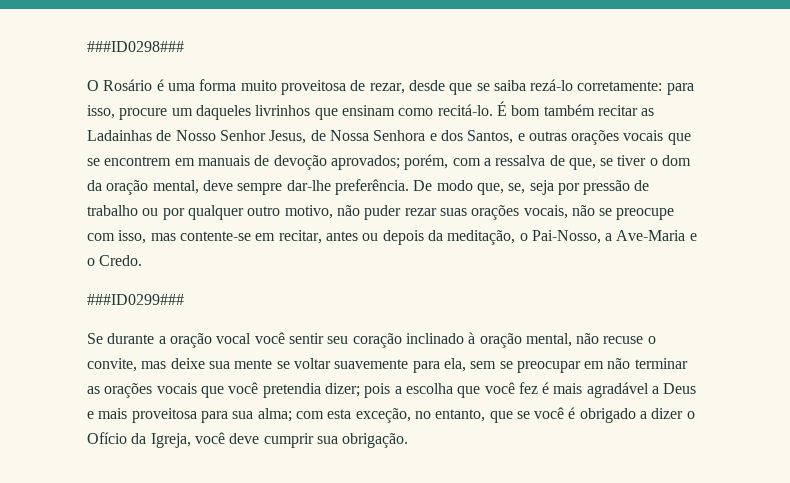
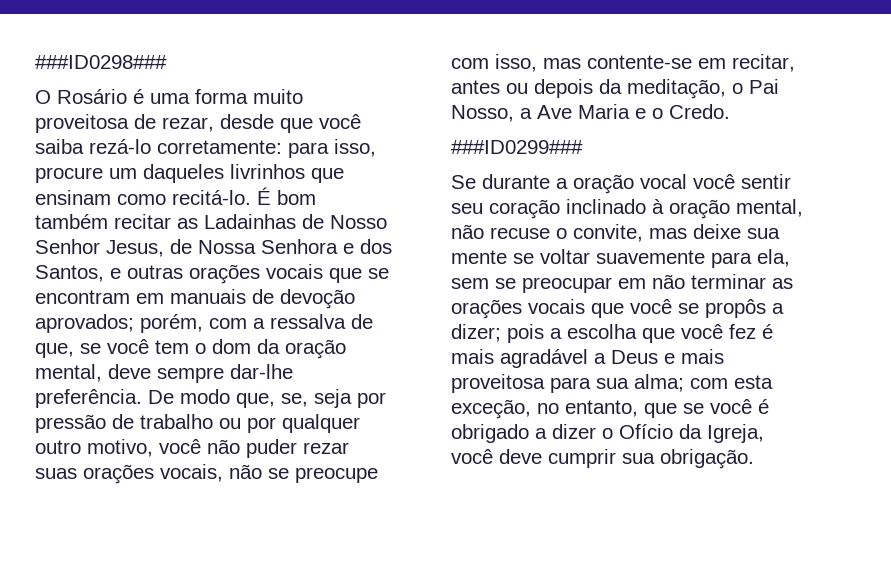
- O Rosário é uma forma muito proveitosa de rezar, desde que se saiba rezá-lo corretamente: para isso, procure um daqueles livrinhos que ensinam como recitá-lo.
+ O Rosário é uma forma muito proveitosa de rezar, desde que você saiba rezá-lo corretamente: para isso, procure um daqueles livrinhos que ensinam como recitá-lo.
- É bom também recitar as Ladainhas de Nosso Senhor Jesus, de Nossa Senhora e dos Santos, e outras orações vocais que se encontrem em manuais de devoção aprovados; porém, com a ressalva de que, se tiver o dom da oração mental, deve sempre dar-lhe preferência.
+ É bom também recitar as Ladainhas de Nosso Senhor Jesus, de Nossa Senhora e dos Santos, e outras orações vocais que se encontram em manuais de devoção aprovados; porém, com a ressalva de que, se você tem o dom da oração mental, deve sempre dar-lhe preferência.
- De modo que, se, seja por pressão de trabalho ou por qualquer outro motivo, não puder rezar suas orações vocais, não se preocupe com isso, mas contente-se em recitar, antes ou depois da meditação, o Pai-Nosso, a Ave-Maria e o Credo.
+ De modo que, se, seja por pressão de trabalho ou por qualquer outro motivo, você não puder rezar suas orações vocais, não se preocupe com isso, mas contente-se em recitar, antes ou depois da meditação, o Pai Nosso, a Ave Maria e o Credo.
- Se durante a oração vocal você sentir seu coração inclinado à oração mental, não recuse o convite, mas deixe sua mente se voltar suavemente para ela, sem se preocupar em não terminar as orações vocais que você pretendia dizer;
+ Se durante a oração vocal você sentir seu coração inclinado à oração mental, não recuse o convite, mas deixe sua mente se voltar suavemente para ela, sem se preocupar em não terminar as orações vocais que você se propôs a dizer;

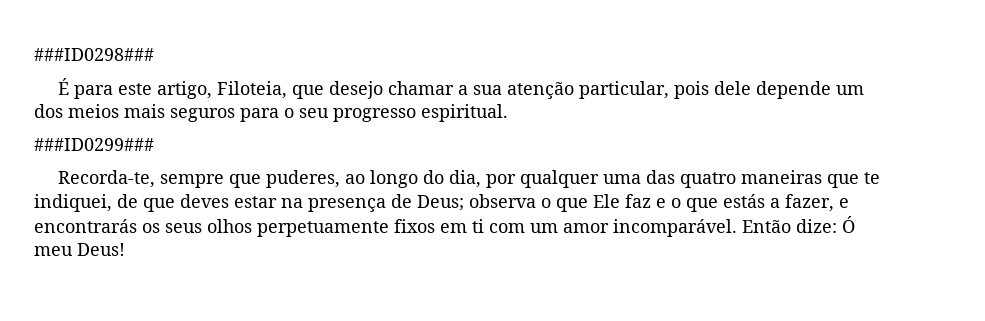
- O Rosário é uma forma muito proveitosa de rezar, desde que você saiba rezá-lo corretamente: para isso, procure um daqueles livrinhos que ensinam como recitá-lo. É bom também recitar as Ladainhas de Nosso Senhor Jesus, de Nossa Senhora e dos Santos, e outras orações vocais que se encontram em manuais de devoção aprovados; porém, com a ressalva de que, se você tem o dom da oração mental, deve sempre dar-lhe preferência. De modo que, se, seja por pressão de trabalho ou por qualquer outro motivo, você não puder rezar suas orações vocais, não se preocupe com isso, mas contente-se em recitar, antes ou depois da meditação, o Pai Nosso, a Ave Maria e o Credo.
+ É para este artigo, Filoteia, que desejo chamar a sua atenção particular, pois dele depende um dos meios mais seguros para o seu progresso espiritual.
  ###ID0299###
- Se durante a oração vocal você sentir seu coração inclinado à oração mental, não recuse o convite, mas deixe sua mente se voltar suavemente para ela, sem se preocupar em não terminar as orações vocais que você se propôs a dizer; pois a escolha que você fez é mais agradável a Deus e mais proveitosa para sua alma; com esta exceção, no entanto, que se você é obrigado a dizer o Ofício da Igreja, você deve cumprir sua obrigação.
+ Recorda-te, sempre que puderes, ao longo do dia, por qualquer uma das quatro maneiras que te indiquei, de que deves estar na presença de Deus; observa o que Ele faz e o que estás a fazer, e encontrarás os seus olhos perpetuamente fixos em ti com um amor incomparável. Então dize: Ó meu Deus!

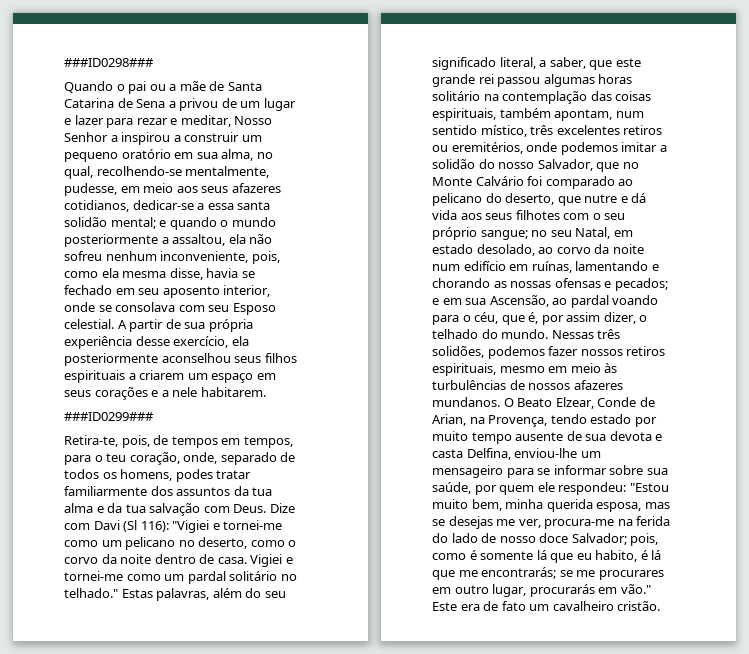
- É para este artigo, Filoteia, que desejo chamar a sua atenção particular, pois dele depende um dos meios mais seguros para o seu progresso espiritual.
+ Quando o pai ou a mãe de Santa Catarina de Sena a privou de um lugar e lazer para rezar e meditar, Nosso Senhor a inspirou a construir um pequeno oratório em sua alma, no qual, recolhendo-se mentalmente, pudesse, em meio aos seus afazeres cotidianos, dedicar-se a essa santa solidão mental; e quando o mundo posteriormente a assaltou, ela não sofreu nenhum inconveniente, pois, como ela mesma disse, havia se fechado em seu aposento interior, onde se consolava com seu Esposo celestial. A partir de sua própria experiência desse exercício, ela posteriormente aconselhou seus filhos espirituais a criarem um espaço em seus corações e a nele habitarem.
  ###ID0299###
- Recorda-te, sempre que puderes, ao longo do dia, por qualquer uma das quatro maneiras que te indiquei, de que deves estar na presença de Deus; observa o que Ele faz e o que estás a fazer, e encontrarás os seus olhos perpetuamente fixos em ti com um amor incomparável. Então dize: Ó meu Deus!
+ Retira-te, pois, de tempos em tempos, para o teu coração, onde, separado de todos os homens, podes tratar familiarmente dos assuntos da tua alma e da tua salvação com Deus. Dize com Davi (Sl 116): "Vigiei e tornei-me como um pelicano no deserto, como o corvo da noite dentro de casa. Vigiei e tornei-me como um pardal solitário no telhado." Estas palavras, além do seu significado literal, a saber, que este grande rei passou algumas horas solitário na contemplação das coisas espirituais, também apontam, num sentido místico, três excelentes retiros ou eremitérios, onde podemos imitar a solidão do nosso Salvador, que no Monte Calvário foi comparado ao pelicano do deserto, que nutre e dá vida aos seus filhotes com o seu próprio sangue; no seu Natal, em estado desolado, ao corvo da noite num edifício em ruínas, lamentando e chorando as nossas ofensas e pecados; e em sua Ascensão, ao pardal voando para o céu, que é, por assim dizer, o telhado do mundo. Nessas três solidões, podemos fazer nossos retiros espirituais, mesmo em meio às turbulências de nossos afazeres mundanos. O Beato Elzear, Conde de Arian, na Provença, tendo estado por muito tempo ausente de sua devota e casta Delfina, enviou-lhe um mensageiro para se informar sobre sua saúde, por quem ele respondeu: "Estou muito bem, minha querida esposa, mas se desejas me ver, procura-me na ferida do lado de nosso doce Salvador; pois, como é somente lá que eu habito, é lá que me encontrarás; se me procurares em outro lugar, procurarás em vão." Este era de fato um cavalheiro cristão.

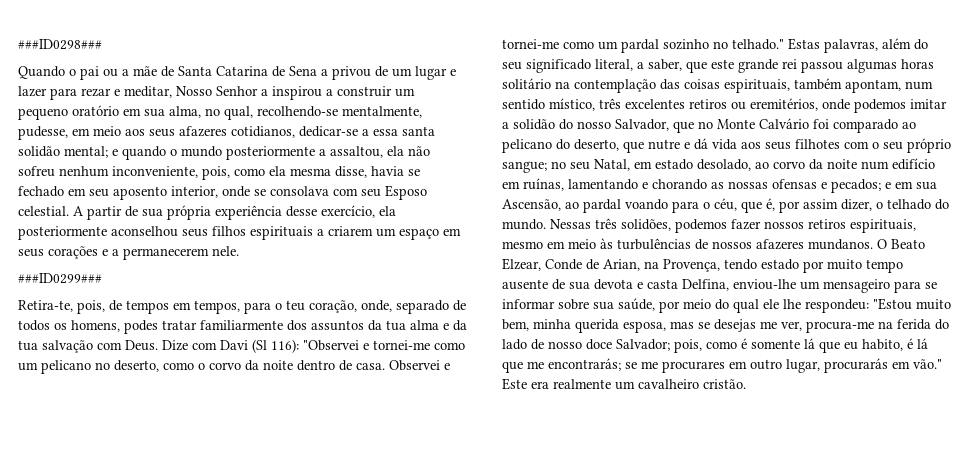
- A partir de sua própria experiência desse exercício, ela posteriormente aconselhou seus filhos espirituais a criarem um espaço em seus corações e a nele habitarem.
+ A partir de sua própria experiência desse exercício, ela posteriormente aconselhou seus filhos espirituais a criarem um espaço em seus corações e a permanecerem nele.
- Dize com Davi (Sl 116): "Vigiei e tornei-me como um pelicano no deserto, como o corvo da noite dentro de casa.
+ Dize com Davi (Sl 116): "Observei e tornei-me como um pelicano no deserto, como o corvo da noite dentro de casa.
- Vigiei e tornei-me como um pardal solitário no telhado."
+ Observei e tornei-me como um pardal sozinho no telhado."
- O Beato Elzear, Conde de Arian, na Provença, tendo estado por muito tempo ausente de sua devota e casta Delfina, enviou-lhe um mensageiro para se informar sobre sua saúde, por quem ele respondeu:
+ O Beato Elzear, Conde de Arian, na Provença, tendo estado por muito tempo ausente de sua devota e casta Delfina, enviou-lhe um mensageiro para se informar sobre sua saúde, por meio do qual ele lhe respondeu:
- Este era de fato um cavalheiro cristão.
+ Este era realmente um cavalheiro cristão.

